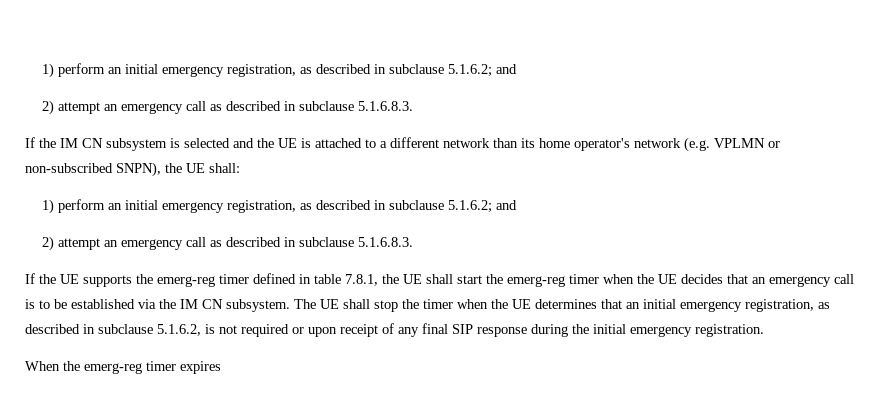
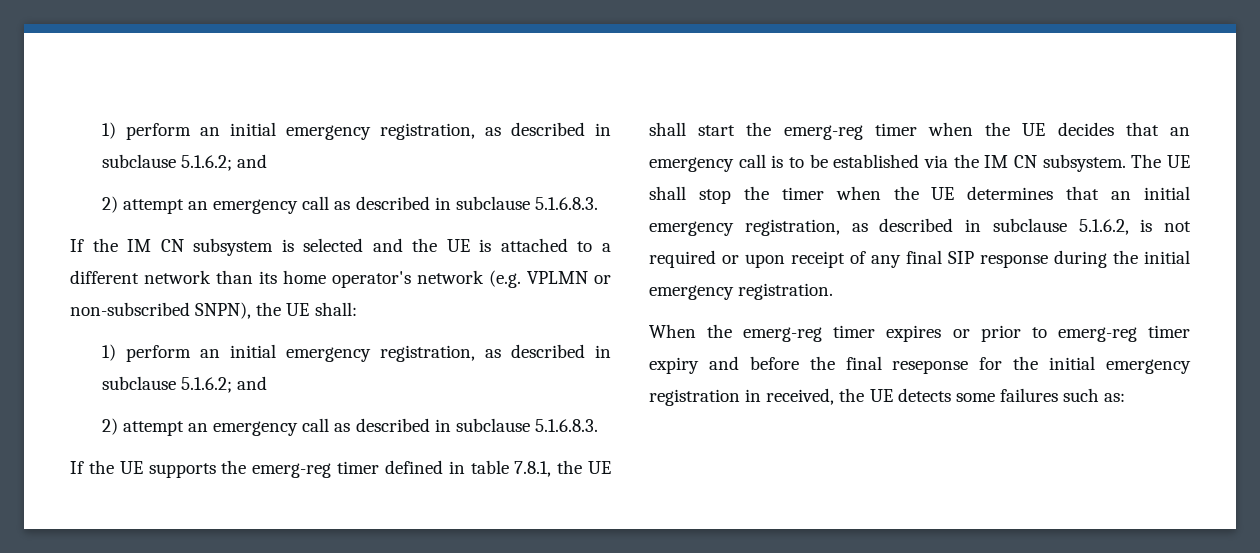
- When the emerg-reg timer expires
+ When the emerg-reg timer expires or prior to emerg-reg timer expiry and before the final reseponse for the initial emergency registration in received, the UE detects some failures such as:

